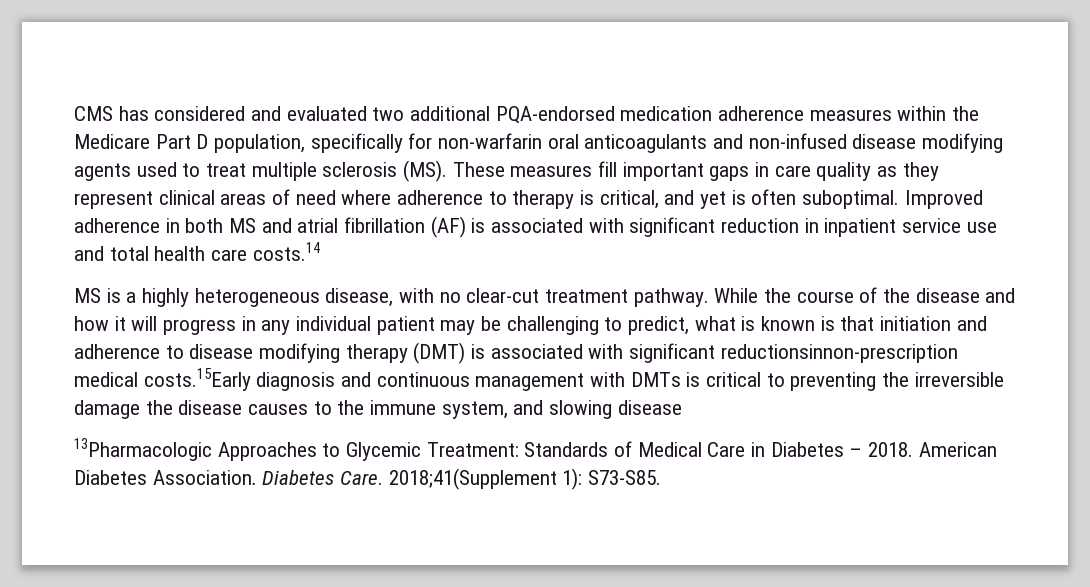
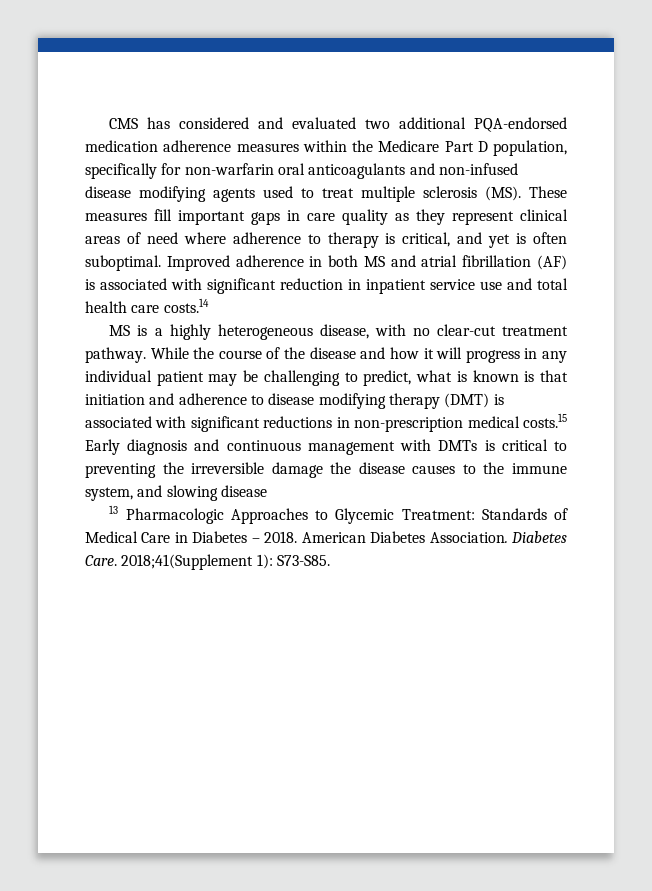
- While the course of the disease and how it will progress in any individual patient may be challenging to predict, what is known is that initiation and adherence to disease modifying therapy (DMT) is associated with significant reductionsinnon-prescription medical costs.15Early diagnosis and continuous management with DMTs is critical to preventing the irreversible damage the disease causes to the immune system, and slowing disease
+ While the course of the disease and how it will progress in any individual patient may be challenging to predict, what is known is that initiation and adherence to disease modifying therapy (DMT) is associated with significant reductions in non-prescription medical costs.15 Early diagnosis and continuous management with DMTs is critical to preventing the irreversible damage the disease causes to the immune system, and slowing disease
- 13Pharmacologic Approaches to Glycemic Treatment: Standards of Medical Care in Diabetes – 2018.
+ 13 Pharmacologic Approaches to Glycemic Treatment: Standards of Medical Care in Diabetes – 2018.

